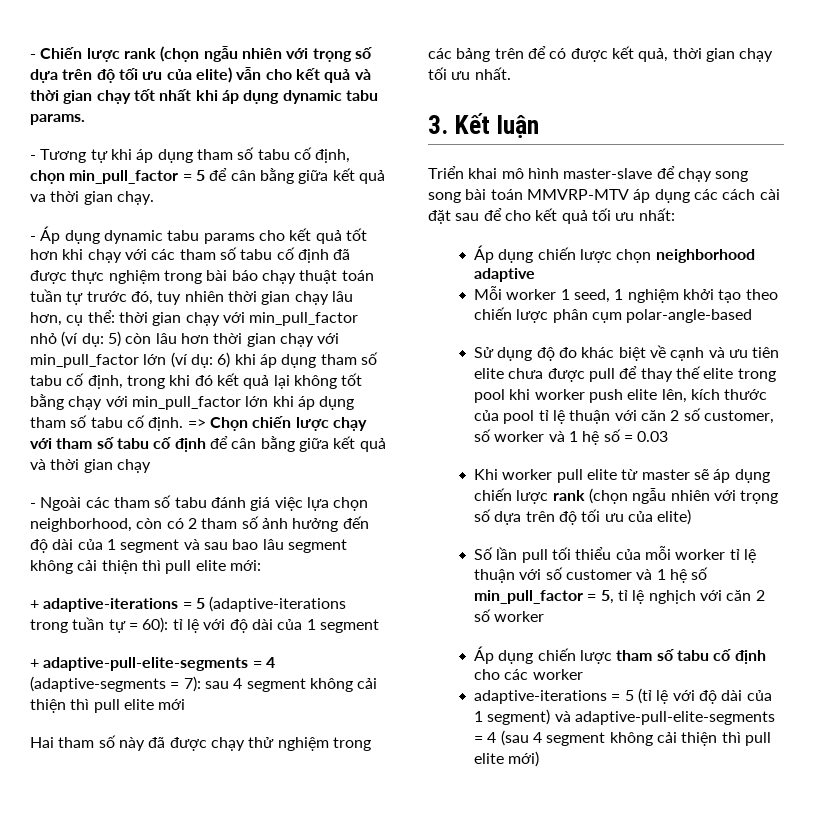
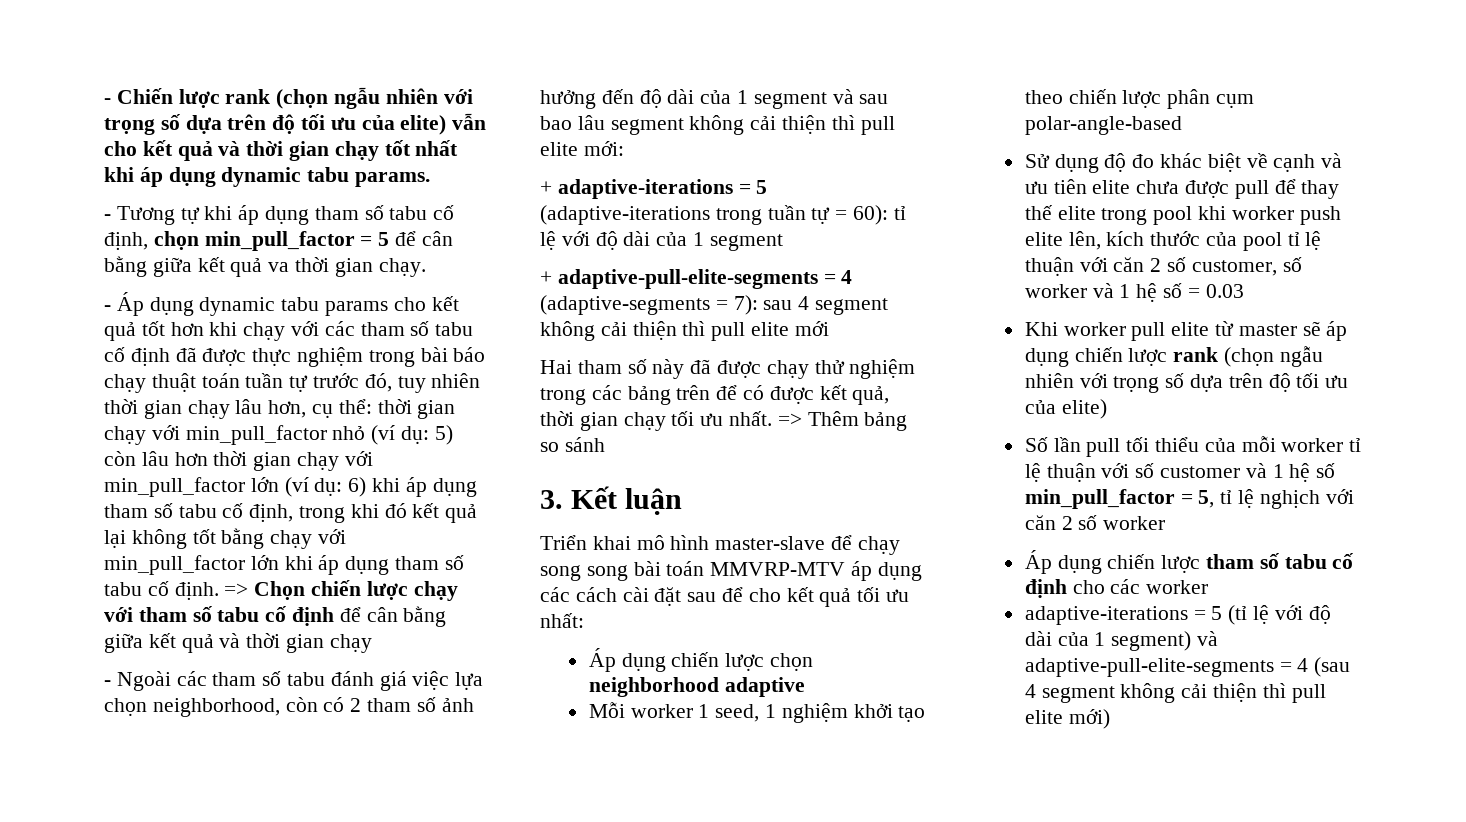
+ => Thêm bảng so sánh

